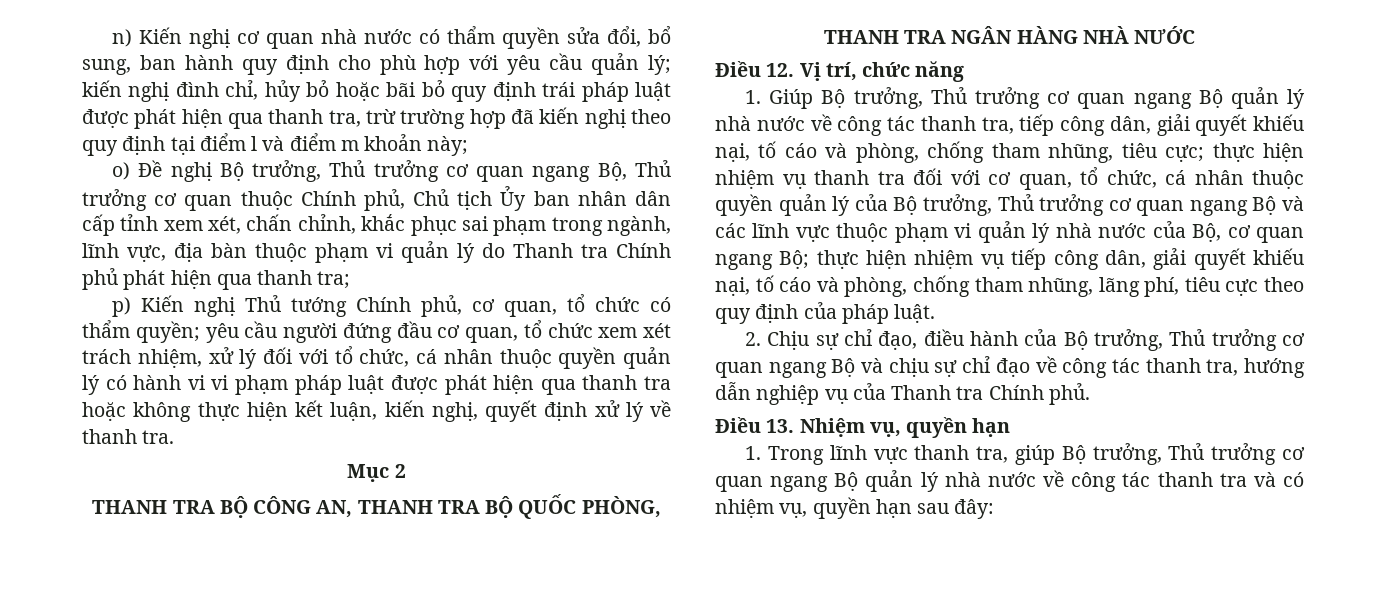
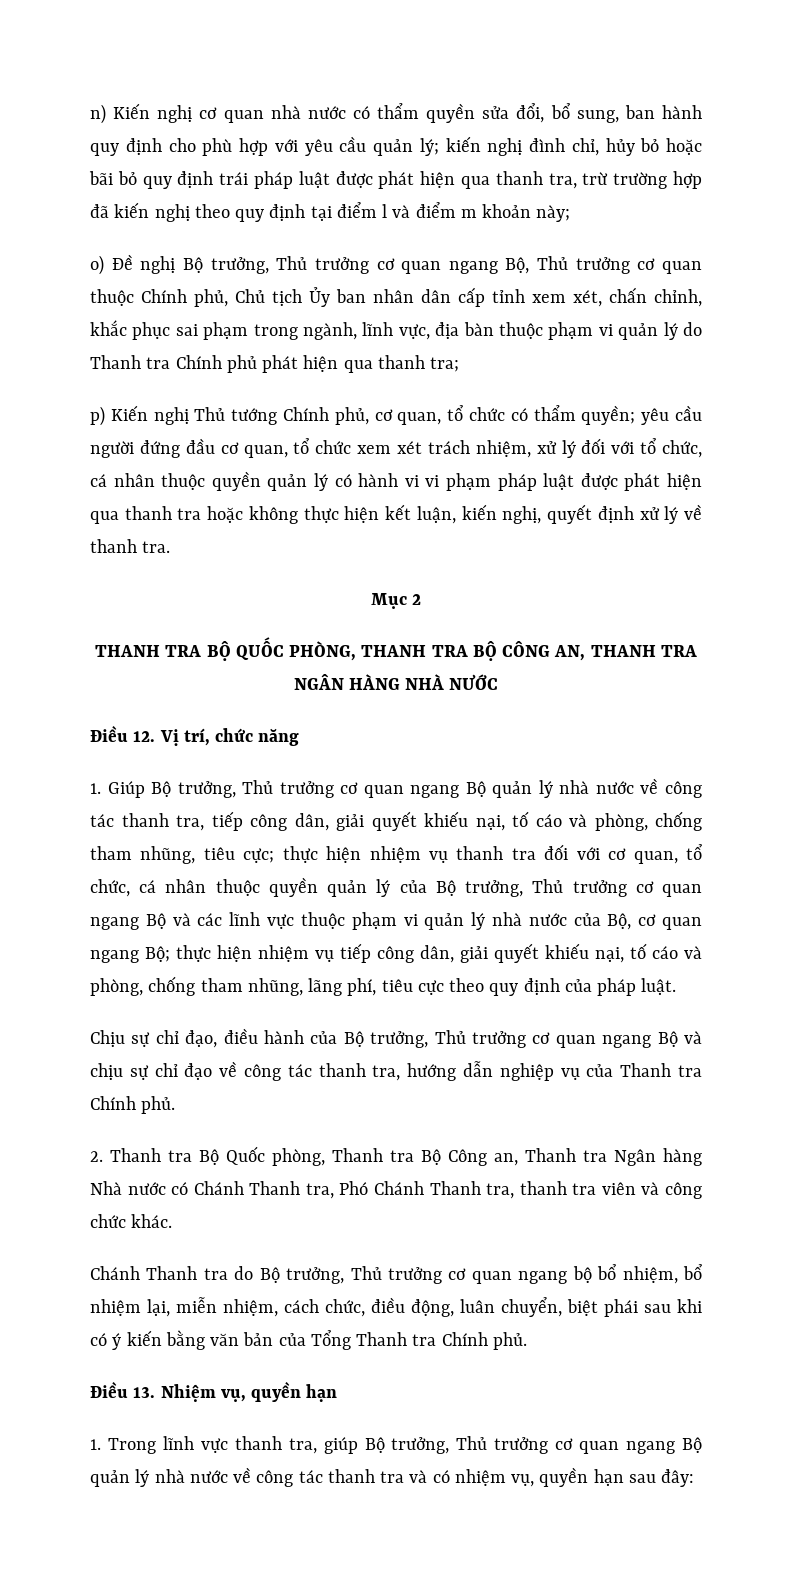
- THANH TRA BỘ CÔNG AN, THANH TRA BỘ QUỐC PHÒNG, THANH TRA NGÂN HÀNG NHÀ NƯỚC
+ THANH TRA BỘ QUỐC PHÒNG, THANH TRA BỘ CÔNG AN, THANH TRA NGÂN HÀNG NHÀ NƯỚC
- 2. Chịu sự chỉ đạo, điều hành của Bộ trưởng, Thủ trưởng cơ quan ngang Bộ và chịu sự chỉ đạo về công tác thanh tra, hướng dẫn nghiệp vụ của Thanh tra Chính phủ.
+ Chịu sự chỉ đạo, điều hành của Bộ trưởng, Thủ trưởng cơ quan ngang Bộ và chịu sự chỉ đạo về công tác thanh tra, hướng dẫn nghiệp vụ của Thanh tra Chính phủ.
+ 2. Thanh tra Bộ Quốc phòng, Thanh tra Bộ Công an, Thanh tra Ngân hàng Nhà nước có Chánh Thanh tra, Phó Chánh Thanh tra, thanh tra viên và công chức khác.
+ Chánh Thanh tra do Bộ trưởng, Thủ trưởng cơ quan ngang bộ bổ nhiệm, bổ nhiệm lại, miễn nhiệm, cách chức, điều động, luân chuyển, biệt phái sau khi có ý kiến bằng văn bản của Tổng Thanh tra Chính phủ.

